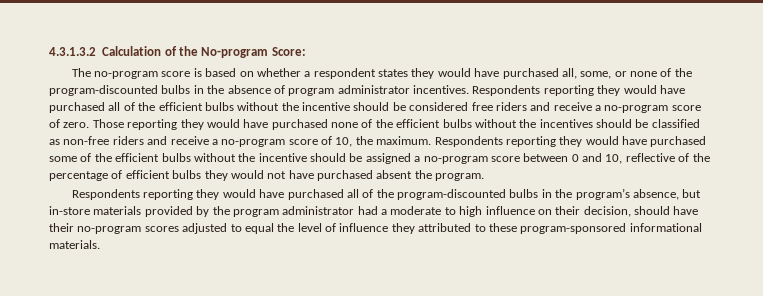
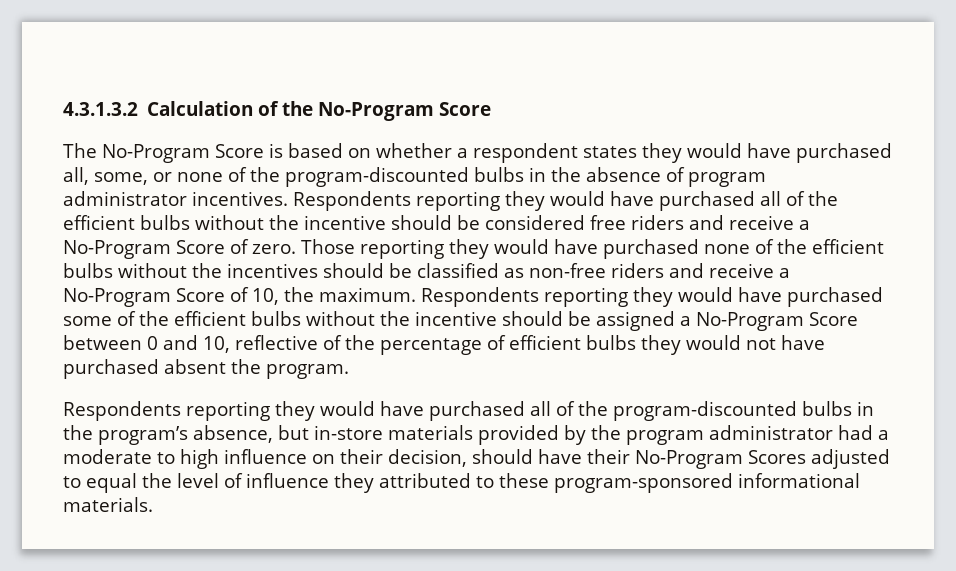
- 4.3.1.3.2 Calculation of the No-program Score:
+ 4.3.1.3.2 Calculation of the No-Program Score
- The no-program score is based on whether a respondent states they would have purchased all, some, or none of the program-discounted bulbs in the absence of program administrator incentives.
+ The No-Program Score is based on whether a respondent states they would have purchased all, some, or none of the program-discounted bulbs in the absence of program administrator incentives.
- Respondents reporting they would have purchased all of the efficient bulbs without the incentive should be considered free riders and receive a no-program score of zero.
+ Respondents reporting they would have purchased all of the efficient bulbs without the incentive should be considered free riders and receive a No-Program Score of zero.
- Those reporting they would have purchased none of the efficient bulbs without the incentives should be classified as non-free riders and receive a no-program score of 10, the maximum.
+ Those reporting they would have purchased none of the efficient bulbs without the incentives should be classified as non-free riders and receive a No-Program Score of 10, the maximum.
- Respondents reporting they would have purchased some of the efficient bulbs without the incentive should be assigned a no-program score between 0 and 10, reflective of the percentage of efficient bulbs they would not have purchased absent the program.
+ Respondents reporting they would have purchased some of the efficient bulbs without the incentive should be assigned a No-Program Score between 0 and 10, reflective of the percentage of efficient bulbs they would not have purchased absent the program.
- Respondents reporting they would have purchased all of the program-discounted bulbs in the program’s absence, but in-store materials provided by the program administrator had a moderate to high influence on their decision, should have their no-program scores adjusted to equal the level of influence they attributed to these program-sponsored informational materials.
+ Respondents reporting they would have purchased all of the program-discounted bulbs in the program’s absence, but in-store materials provided by the program administrator had a moderate to high influence on their decision, should have their No-Program Scores adjusted to equal the level of influence they attributed to these program-sponsored informational materials.

